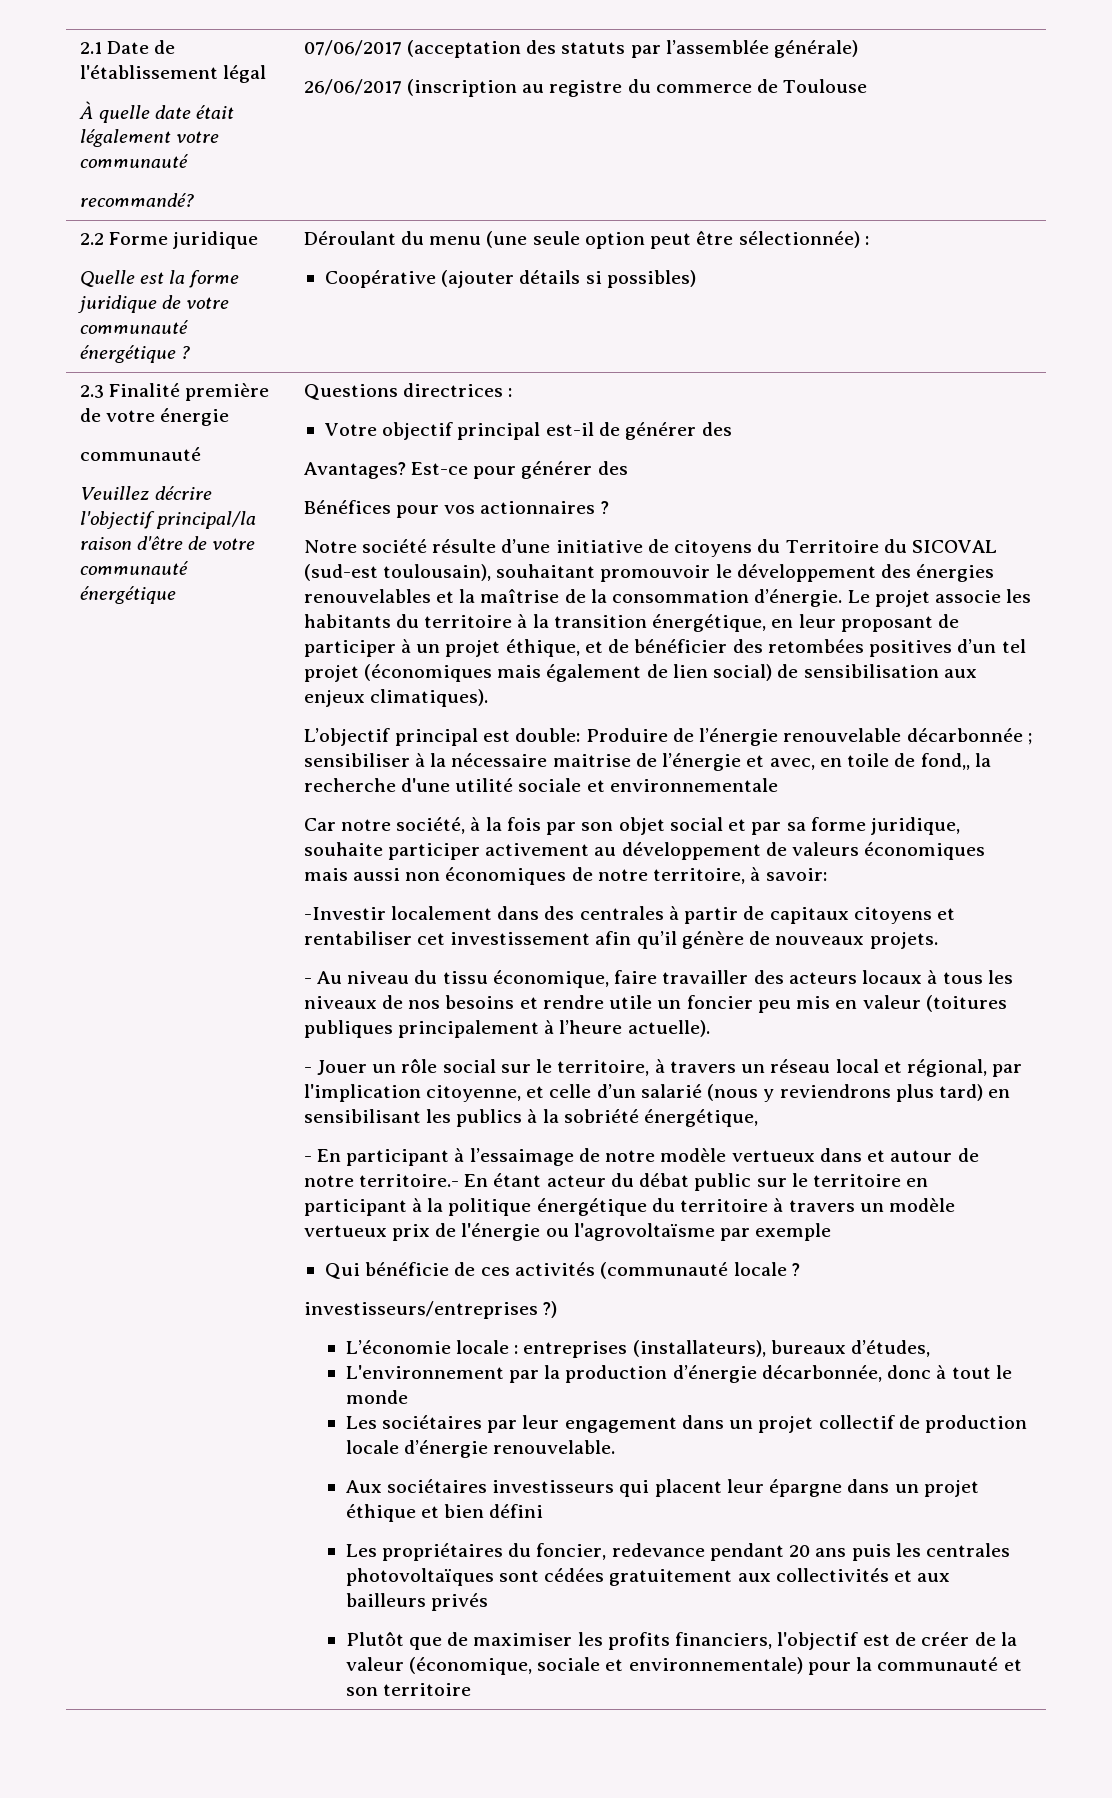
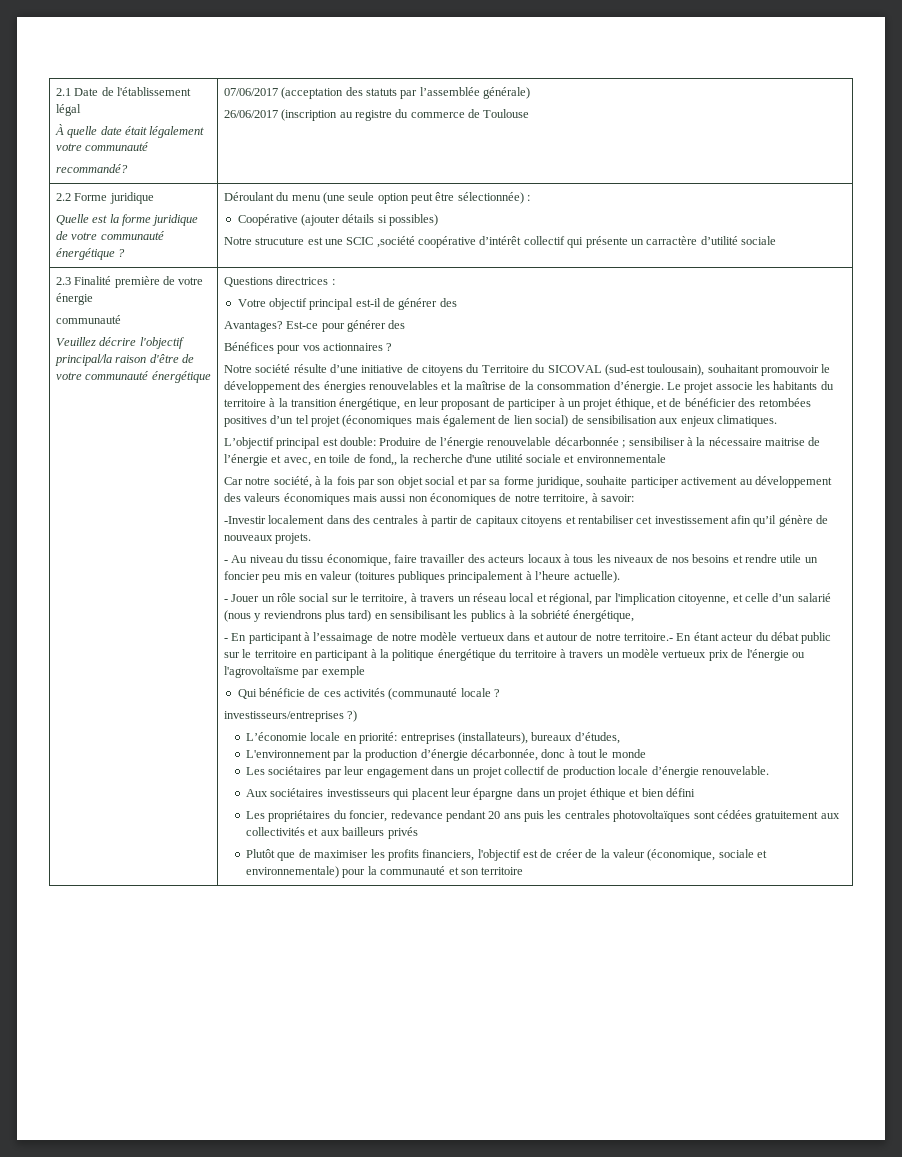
+ Notre strucuture est une SCIC ,société coopérative d’intérêt collectif qui présente un carractère d’utilité sociale
- Le projet associe les habitants du territoire à la transition énergétique, en leur proposant de participer à un projet éthique, et de bénéficier des retombées positives d’un tel projet (économiques mais également de lien social) de sensibilisation aux enjeux climatiques).
+ Le projet associe les habitants du territoire à la transition énergétique, en leur proposant de participer à un projet éthique, et de bénéficier des retombées positives d’un tel projet (économiques mais également de lien social) de sensibilisation aux enjeux climatiques.
- Car notre société, à la fois par son objet social et par sa forme juridique, souhaite participer activement au développement de valeurs économiques mais aussi non économiques de notre territoire, à savoir:
+ Car notre société, à la fois par son objet social et par sa forme juridique, souhaite participer activement au développement des valeurs économiques mais aussi non économiques de notre territoire, à savoir:
- L’économie locale : entreprises (installateurs), bureaux d’études,
+ L’économie locale en priorité: entreprises (installateurs), bureaux d’études,

